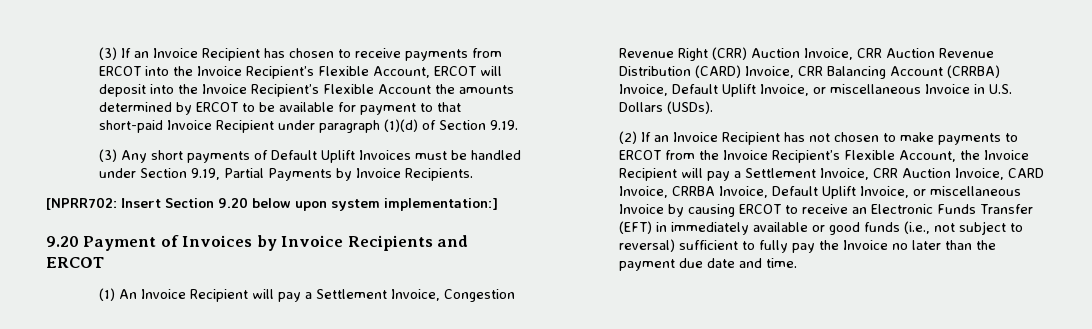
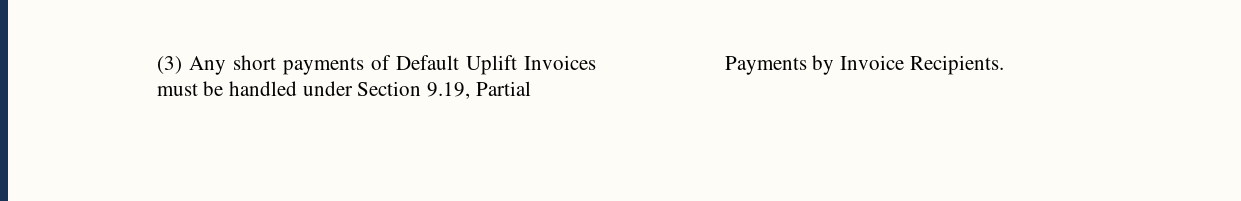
- (3) If an Invoice Recipient has chosen to receive payments from ERCOT into the Invoice Recipient’s Flexible Account, ERCOT will deposit into the Invoice Recipient’s Flexible Account the amounts determined by ERCOT to be available for payment to that short-paid Invoice Recipient under paragraph (1)(d) of Section 9.19.
- [NPRR702: Insert Section 9.20 below upon system implementation:]
- 9.20 Payment of Invoices by Invoice Recipients and ERCOT
- (1) An Invoice Recipient will pay a Settlement Invoice, Congestion Revenue Right (CRR) Auction Invoice, CRR Auction Revenue Distribution (CARD) Invoice, CRR Balancing Account (CRRBA) Invoice, Default Uplift Invoice, or miscellaneous Invoice in U.S. Dollars (USDs).
- (2) If an Invoice Recipient has not chosen to make payments to ERCOT from the Invoice Recipient’s Flexible Account, the Invoice Recipient will pay a Settlement Invoice, CRR Auction Invoice, CARD Invoice, CRRBA Invoice, Default Uplift Invoice, or miscellaneous Invoice by causing ERCOT to receive an Electronic Funds Transfer (EFT) in immediately available or good funds (i.e., not subject to reversal) sufficient to fully pay the Invoice no later than the payment due date and time.

